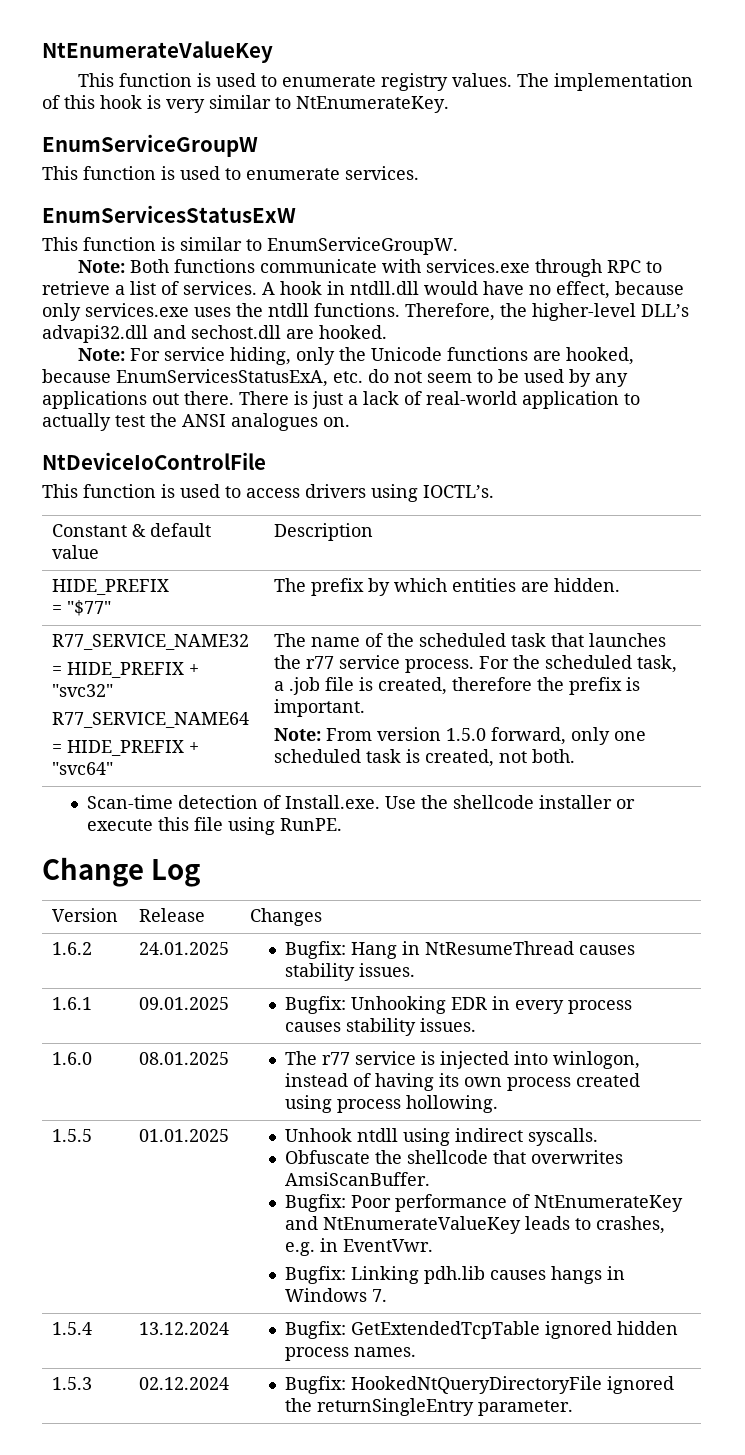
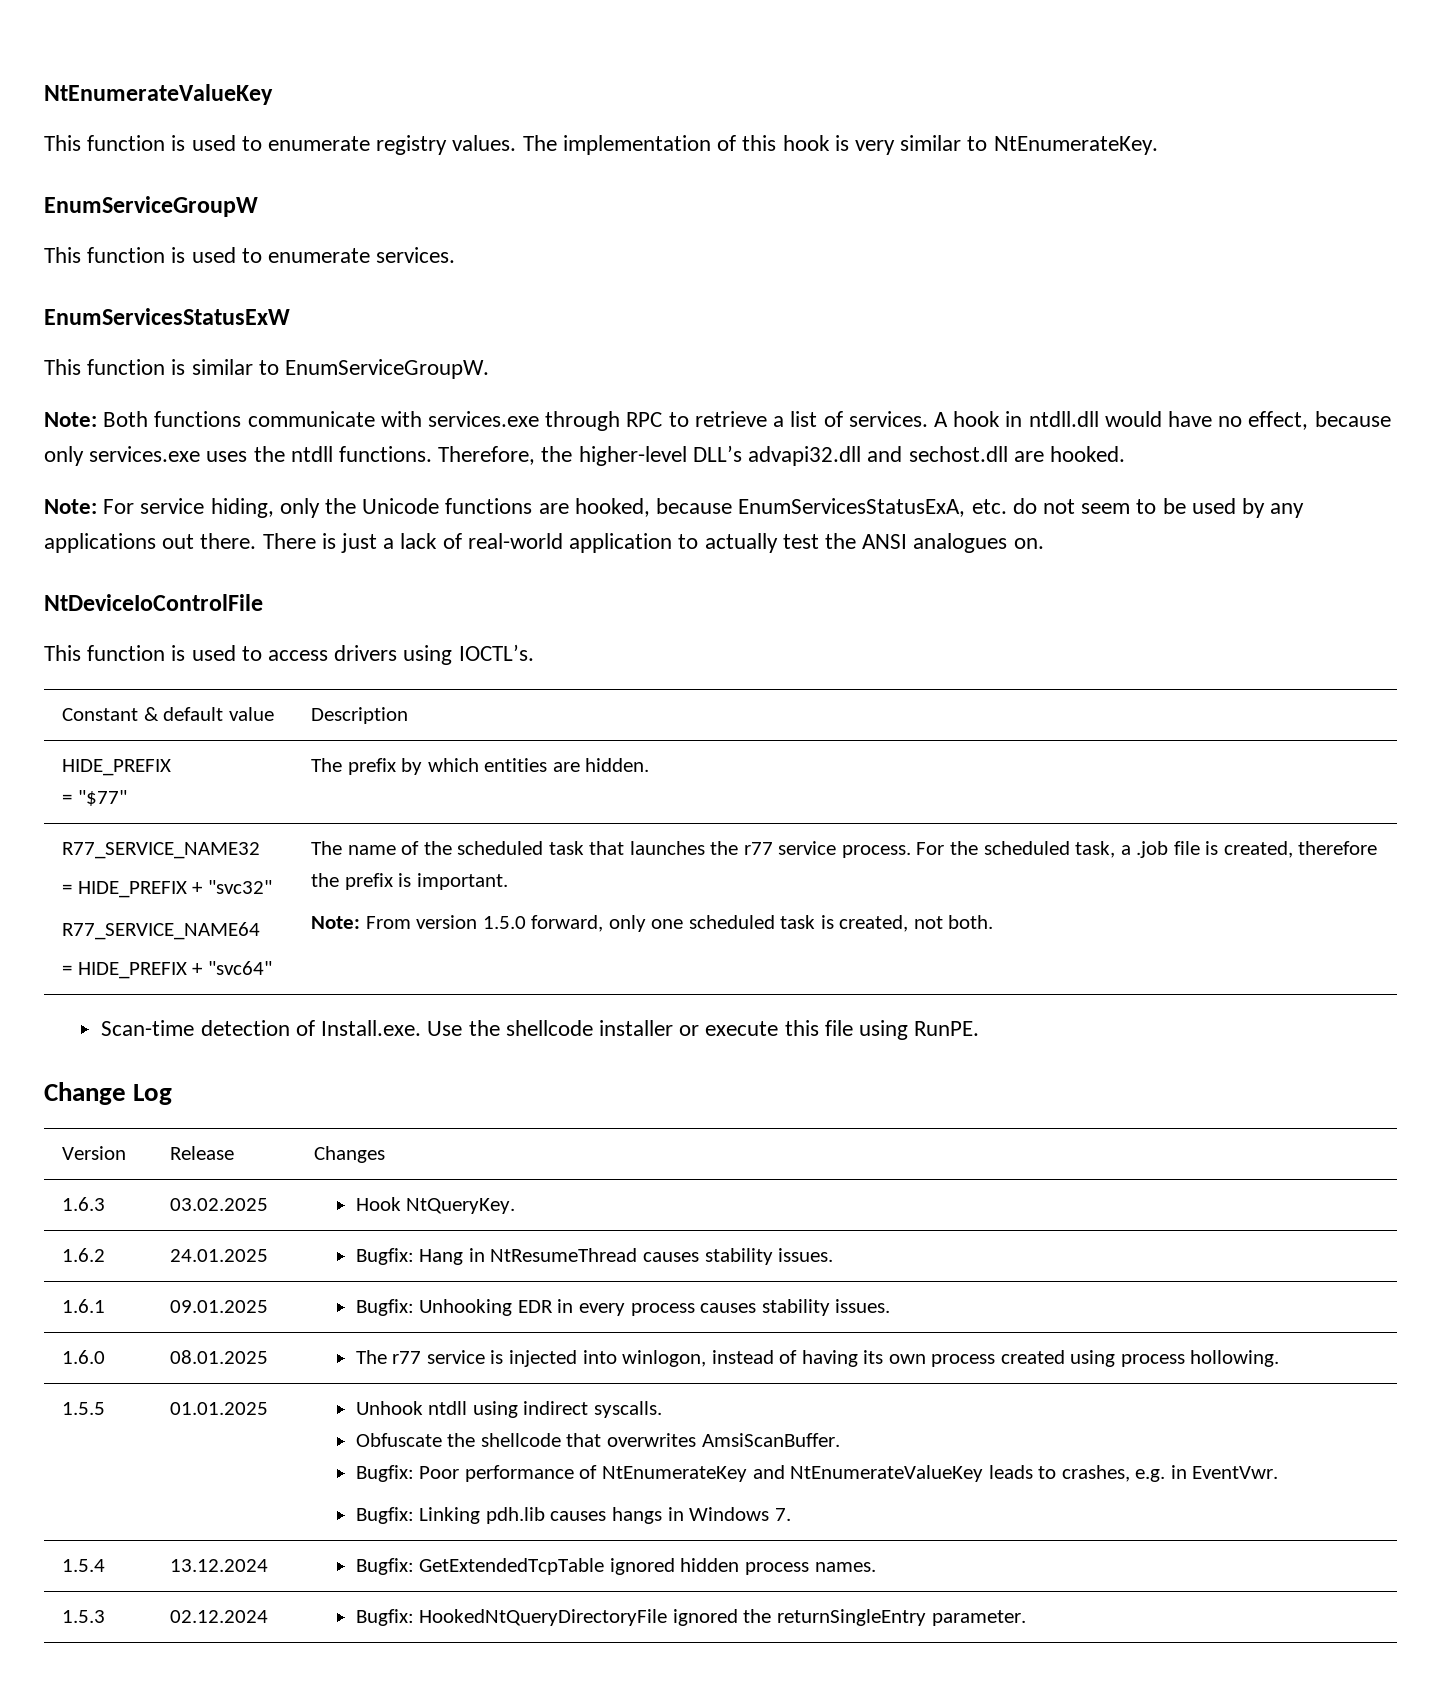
+ 1.6.3 | 03.02.2025 | Hook NtQueryKey.

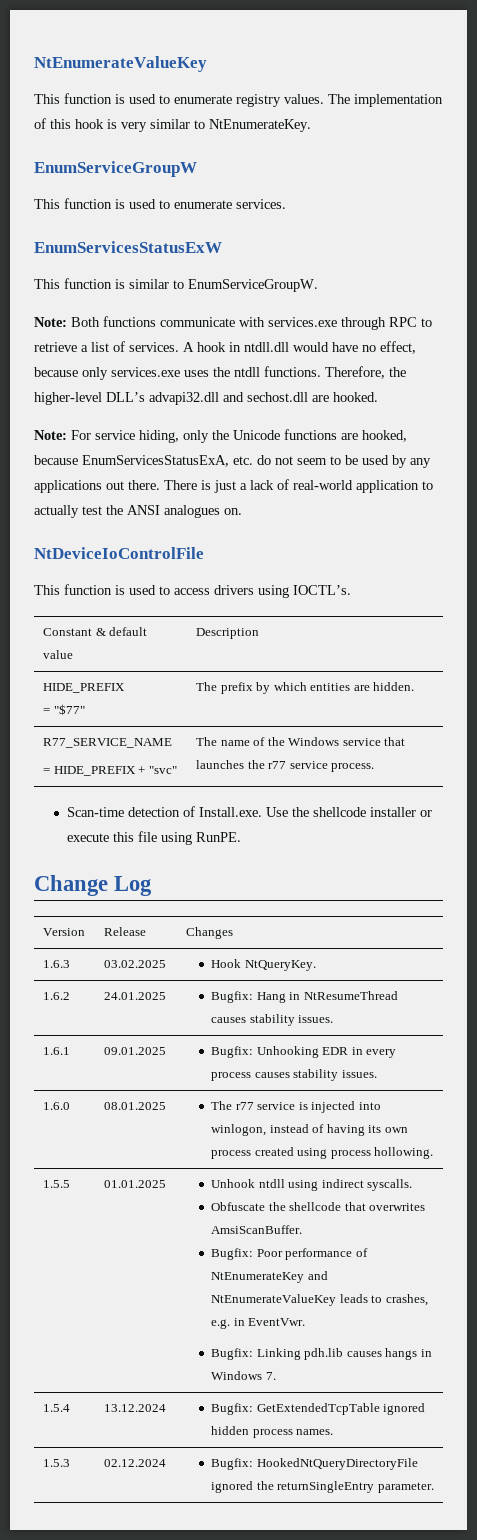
- R77_SERVICE_NAME32
- = HIDE_PREFIX + "svc32"
- R77_SERVICE_NAME64
- = HIDE_PREFIX + "svc64"
+ R77_SERVICE_NAME
+ = HIDE_PREFIX + "svc"
- The name of the scheduled task that launches the r77 service process. For the scheduled task, a .job file is created, therefore the prefix is important.
- Note: From version 1.5.0 forward, only one scheduled task is created, not both.
+ The name of the Windows service that launches the r77 service process.

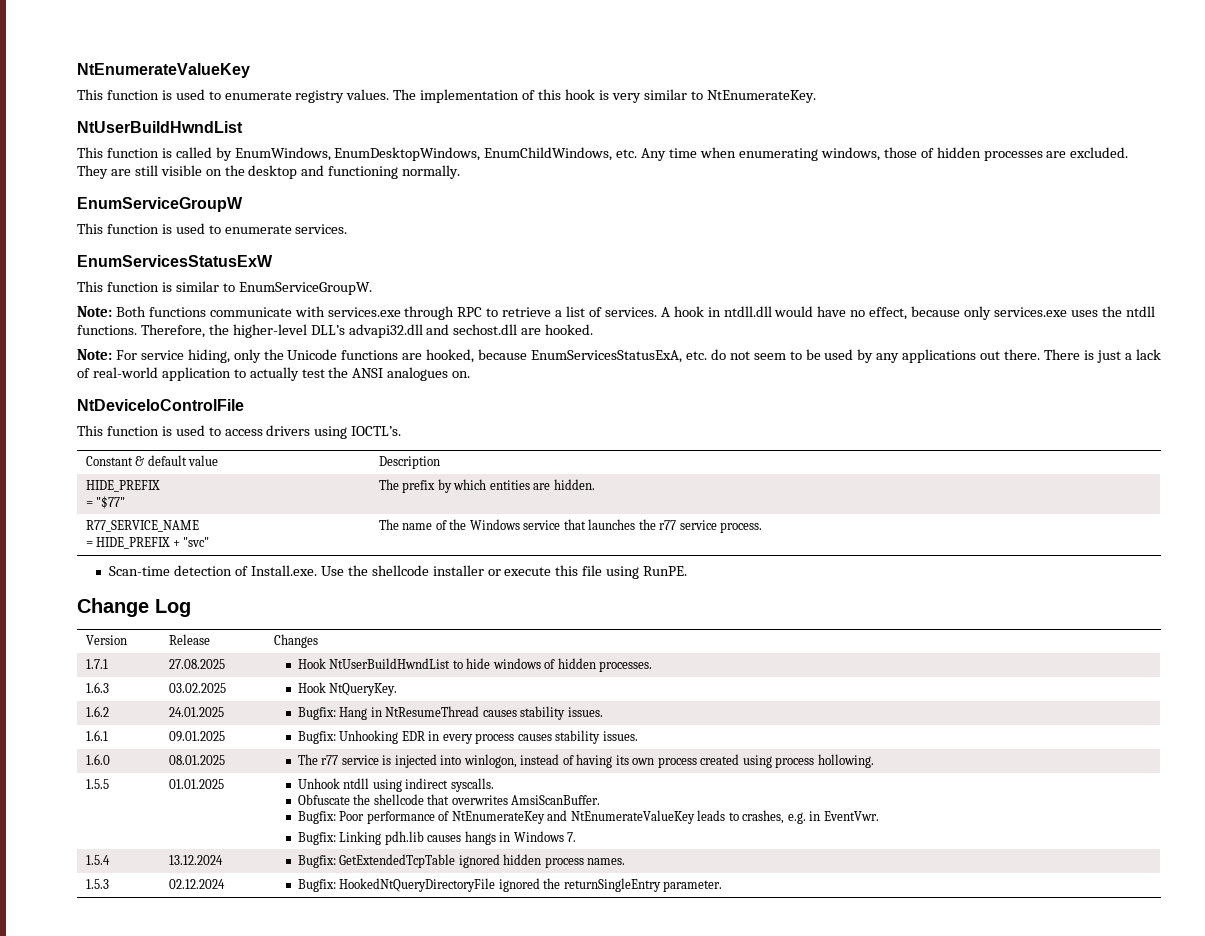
  The implementation of this hook is very similar to NtEnumerateKey.
+ NtUserBuildHwndList
+ This function is called by EnumWindows, EnumDesktopWindows, EnumChildWindows, etc. Any time when enumerating windows, those of hidden processes are excluded. They are still visible on the desktop and functioning normally.
+ 1.7.1 | 27.08.2025 | Hook NtUserBuildHwndList to hide windows of hidden processes.

